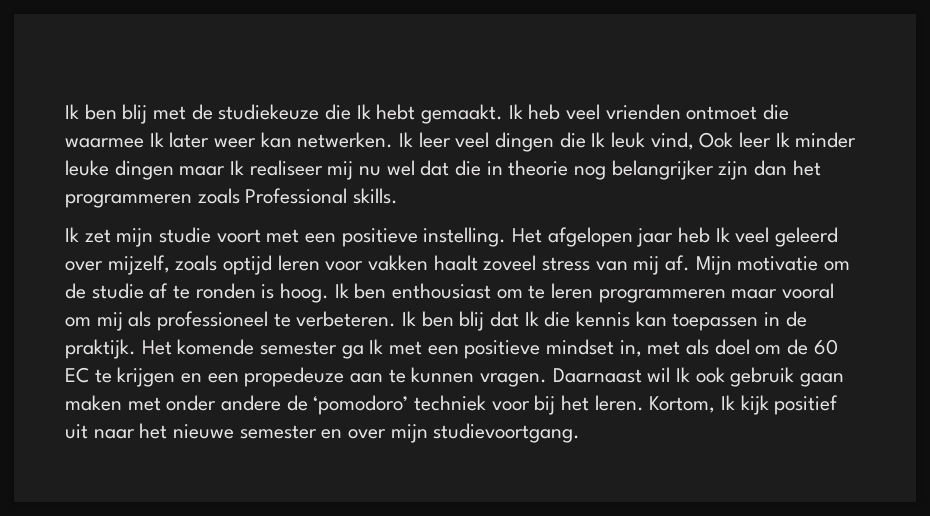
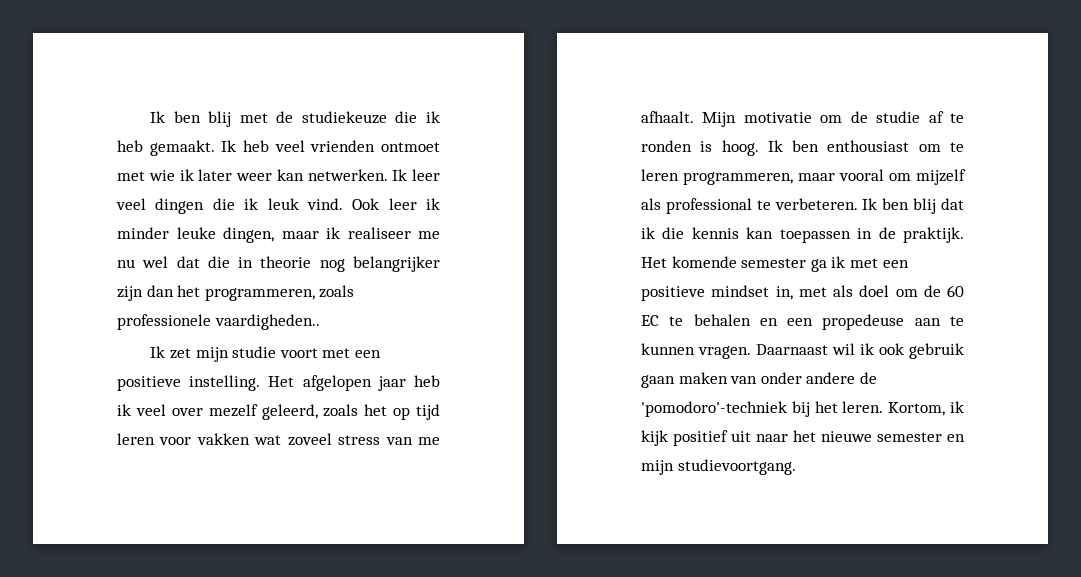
- Ik ben blij met de studiekeuze die Ik hebt gemaakt.
+ Ik ben blij met de studiekeuze die ik heb gemaakt.
- Ik heb veel vrienden ontmoet die waarmee Ik later weer kan netwerken.
+ Ik heb veel vrienden ontmoet met wie ik later weer kan netwerken.
- Ik leer veel dingen die Ik leuk vind, Ook leer Ik minder leuke dingen maar Ik realiseer mij nu wel dat die in theorie nog belangrijker zijn dan het programmeren zoals Professional skills.
+ Ik leer veel dingen die ik leuk vind. Ook leer ik minder leuke dingen, maar ik realiseer me nu wel dat die in theorie nog belangrijker zijn dan het programmeren, zoals professionele vaardigheden..
- Het afgelopen jaar heb Ik veel geleerd over mijzelf, zoals optijd leren voor vakken haalt zoveel stress van mij af.
+ Het afgelopen jaar heb ik veel over mezelf geleerd, zoals het op tijd leren voor vakken wat zoveel stress van me afhaalt.
- Ik ben enthousiast om te leren programmeren maar vooral om mij als professioneel te verbeteren.
+ Ik ben enthousiast om te leren programmeren, maar vooral om mijzelf als professional te verbeteren.
- Ik ben blij dat Ik die kennis kan toepassen in de praktijk.
+ Ik ben blij dat ik die kennis kan toepassen in de praktijk.
- Het komende semester ga Ik met een positieve mindset in, met als doel om de 60 EC te krijgen en een propedeuze aan te kunnen vragen.
+ Het komende semester ga ik met een positieve mindset in, met als doel om de 60 EC te behalen en een propedeuse aan te kunnen vragen.
- Daarnaast wil Ik ook gebruik gaan maken met onder andere de ‘pomodoro’ techniek voor bij het leren.
+ Daarnaast wil ik ook gebruik gaan maken van onder andere de 'pomodoro'-techniek bij het leren.
- Kortom, Ik kijk positief uit naar het nieuwe semester en over mijn studievoortgang.
+ Kortom, ik kijk positief uit naar het nieuwe semester en mijn studievoortgang.

